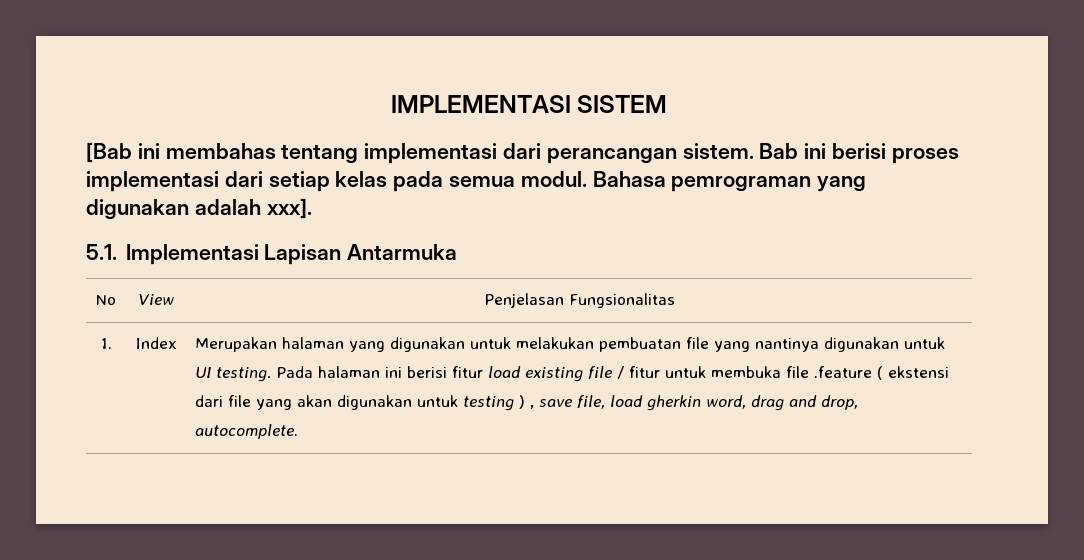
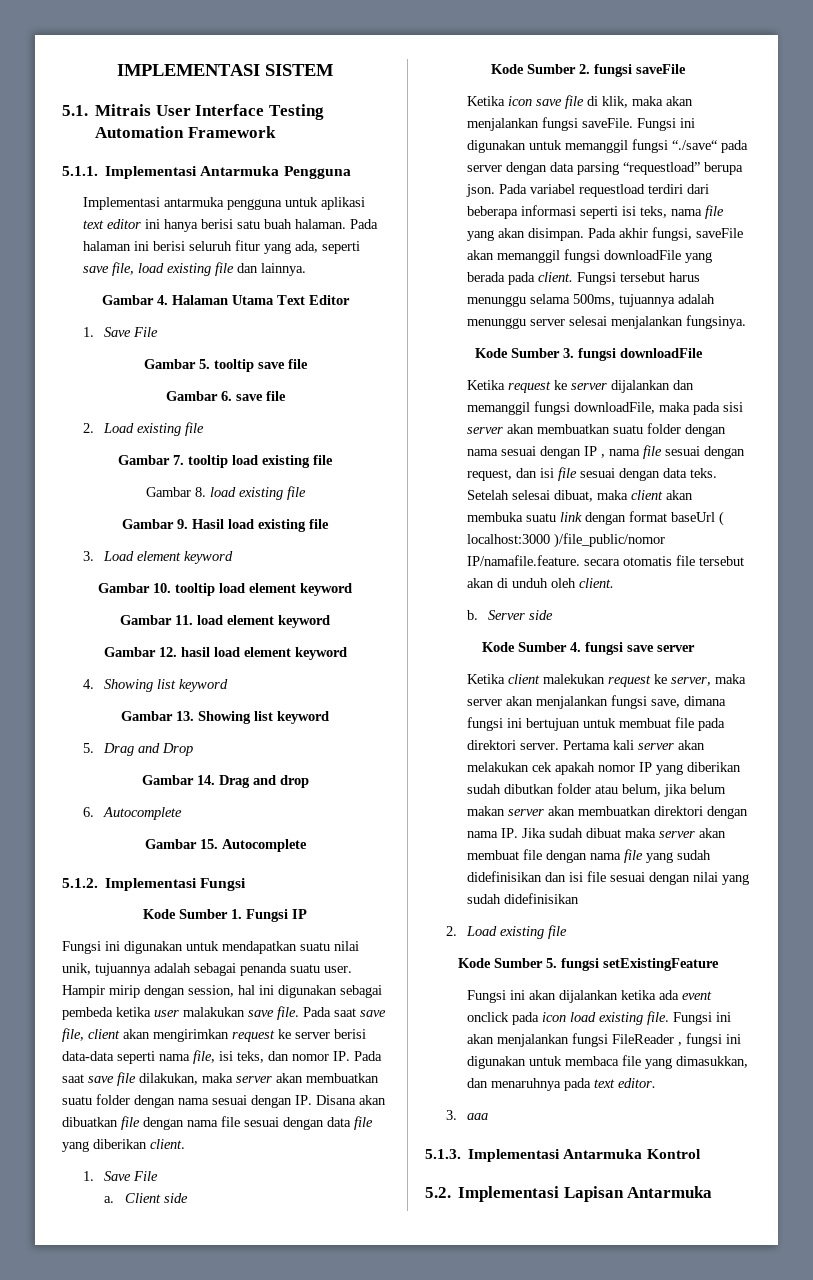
- [Bab ini membahas tentang implementasi dari perancangan sistem. Bab ini berisi proses implementasi dari setiap kelas pada semua modul. Bahasa pemrograman yang digunakan adalah xxx].
- 5.1. Implementasi Lapisan Antarmuka
- No | View | Penjelasan Fungsionalitas
- 1. | Index | Merupakan halaman yang digunakan untuk melakukan pembuatan file yang nantinya digunakan untuk UI testing. Pada halaman ini berisi fitur load existing file / fitur untuk membuka file .feature ( ekstensi dari file yang akan digunakan untuk testing ) , save file, load gherkin word, drag and drop, autocomplete.
+ 5.1. Mitrais User Interface Testing Automation Framework
+ 5.1.1. Implementasi Antarmuka Pengguna
+ Implementasi antarmuka pengguna untuk aplikasi text editor ini hanya berisi satu buah halaman. Pada halaman ini berisi seluruh fitur yang ada, seperti save file, load existing file dan lainnya.
+ Gambar 4. Halaman Utama Text Editor
+ 1. Save File
+ Gambar 5. tooltip save file
+ Gambar 6. save file
+ 2. Load existing file
+ Gambar 7. tooltip load existing file
+ Gambar 8. load existing file
+ Gambar 9. Hasil load existing file
+ 3. Load element keyword
+ Gambar 10. tooltip load element keyword
+ Gambar 11. load element keyword
+ Gambar 12. hasil load element keyword
+ 4. Showing list keyword
+ Gambar 13. Showing list keyword
+ 5. Drag and Drop
+ Gambar 14. Drag and drop
+ 6. Autocomplete
+ Gambar 15. Autocomplete
+ 5.1.2. Implementasi Fungsi
+ Kode Sumber 1. Fungsi IP
+ Fungsi ini digunakan untuk mendapatkan suatu nilai unik, tujuannya adalah sebagai penanda suatu user. Hampir mirip dengan session, hal ini digunakan sebagai pembeda ketika user malakukan save file. Pada saat save file, client akan mengirimkan request ke server berisi data-data seperti nama file, isi teks, dan nomor IP. Pada saat save file dilakukan, maka server akan membuatkan suatu folder dengan nama sesuai dengan IP. Disana akan dibuatkan file dengan nama file sesuai dengan data file yang diberikan client.
+ 1. Save File
+ a. Client side
+ Kode Sumber 2. fungsi saveFile
+ Ketika icon save file di klik, maka akan menjalankan fungsi saveFile. Fungsi ini digunakan untuk memanggil fungsi “./save“ pada server dengan data parsing “requestload” berupa json. Pada variabel requestload terdiri dari beberapa informasi seperti isi teks, nama file yang akan disimpan. Pada akhir fungsi, saveFile akan memanggil fungsi downloadFile yang berada pada client. Fungsi tersebut harus menunggu selama 500ms, tujuannya adalah menunggu server selesai menjalankan fungsinya.
+ Kode Sumber 3. fungsi downloadFile
+ Ketika request ke server dijalankan dan memanggil fungsi downloadFile, maka pada sisi server akan membuatkan suatu folder dengan nama sesuai dengan IP , nama file sesuai dengan request, dan isi file sesuai dengan data teks. Setelah selesai dibuat, maka client akan membuka suatu link dengan format baseUrl ( localhost:3000 )/file_public/nomor IP/namafile.feature. secara otomatis file tersebut akan di unduh oleh client.
+ b. Server side
+ Kode Sumber 4. fungsi save server
+ Ketika client malekukan request ke server, maka server akan menjalankan fungsi save, dimana fungsi ini bertujuan untuk membuat file pada direktori server. Pertama kali server akan melakukan cek apakah nomor IP yang diberikan sudah dibutkan folder atau belum, jika belum makan server akan membuatkan direktori dengan nama IP. Jika sudah dibuat maka server akan membuat file dengan nama file yang sudah didefinisikan dan isi file sesuai dengan nilai yang sudah didefinisikan
+ 2. Load existing file
+ Kode Sumber 5. fungsi setExistingFeature
+ Fungsi ini akan dijalankan ketika ada event onclick pada icon load existing file. Fungsi ini akan menjalankan fungsi FileReader , fungsi ini digunakan untuk membaca file yang dimasukkan, dan menaruhnya pada text editor.
+ 3. aaa
+ 5.1.3. Implementasi Antarmuka Kontrol
+ 5.2. Implementasi Lapisan Antarmuka

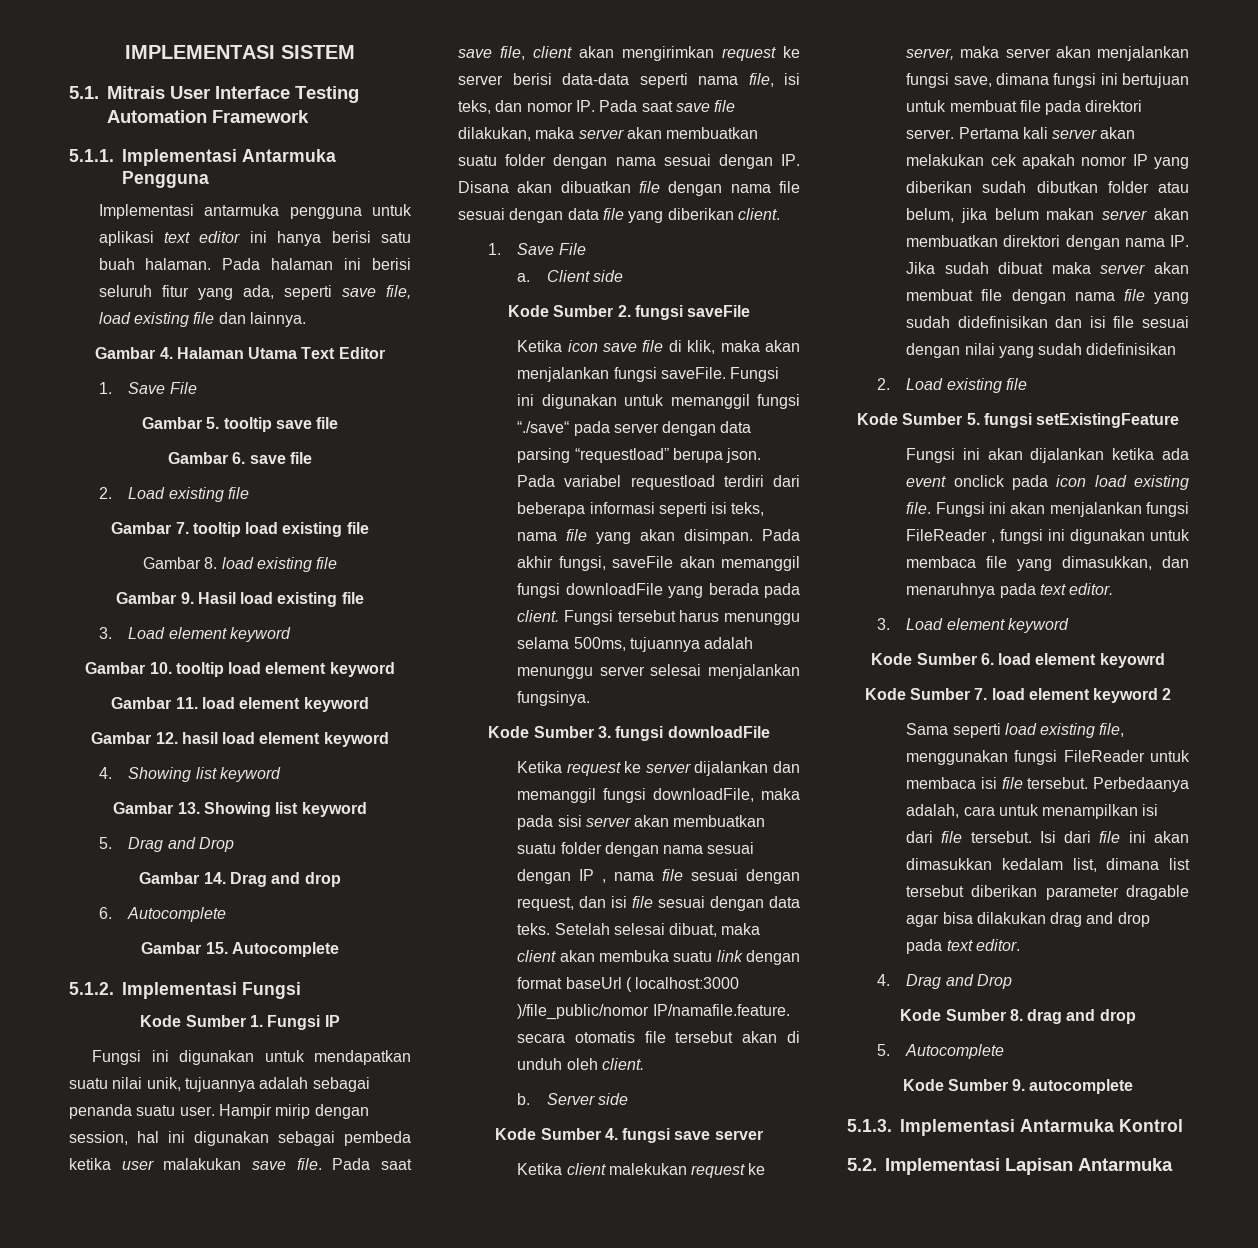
  Fungsi ini akan menjalankan fungsi FileReader , fungsi ini digunakan untuk membaca file yang dimasukkan, dan menaruhnya pada text editor.
- 3. aaa
+ 3. Load element keyword
+ Kode Sumber 6. load element keyowrd
+ Kode Sumber 7. load element keyword 2
+ Sama seperti load existing file, menggunakan fungsi FileReader untuk membaca isi file tersebut. Perbedaanya adalah, cara untuk menampilkan isi dari file tersebut. Isi dari file ini akan dimasukkan kedalam list, dimana list tersebut diberikan parameter dragable agar bisa dilakukan drag and drop pada text editor.
+ 4. Drag and Drop
+ Kode Sumber 8. drag and drop
+ 5. Autocomplete
+ Kode Sumber 9. autocomplete

